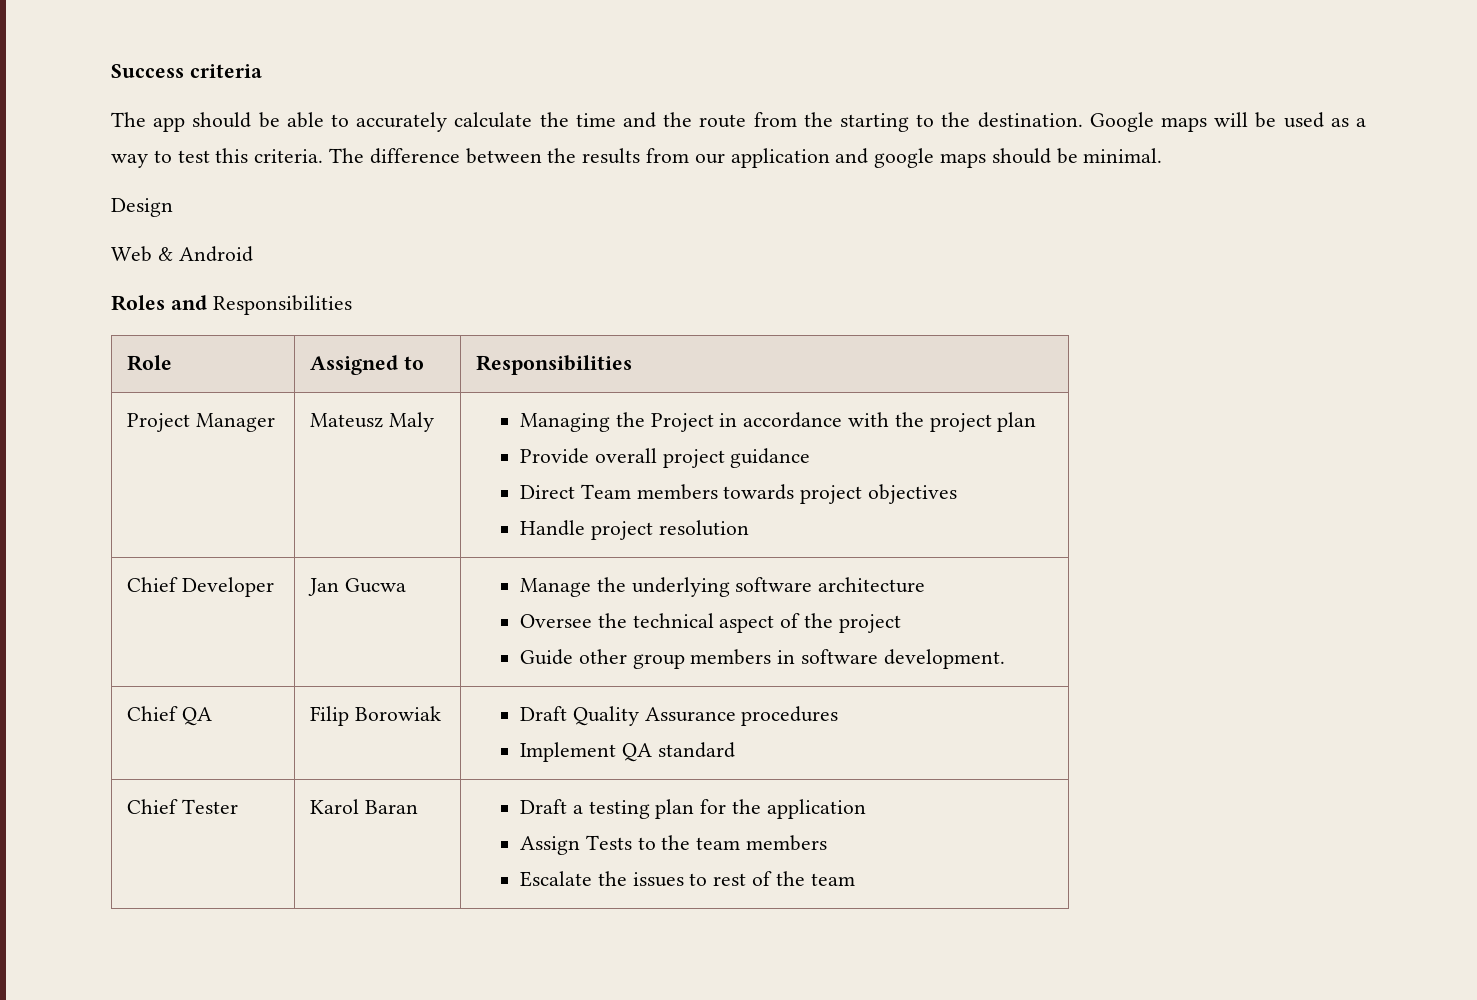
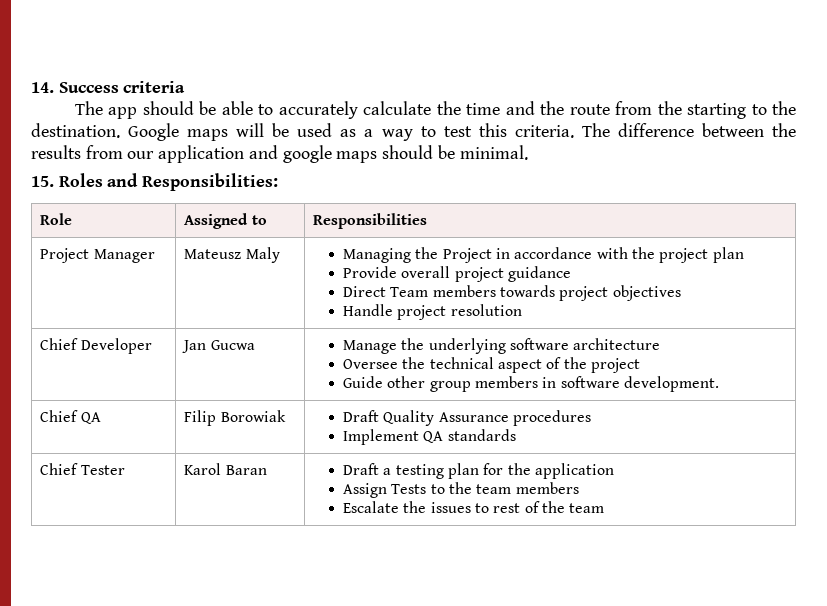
- Success criteria
+ 14. Success criteria
- Design
- Web & Android
- Roles and Responsibilities
+ 15. Roles and Responsibilities:
  Chief QA | Filip Borowiak | Draft Quality Assurance procedures
- Implement QA standard
+ Implement QA standards

